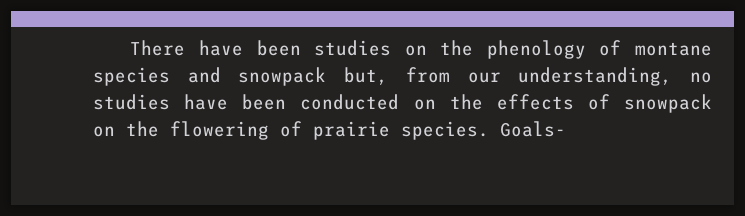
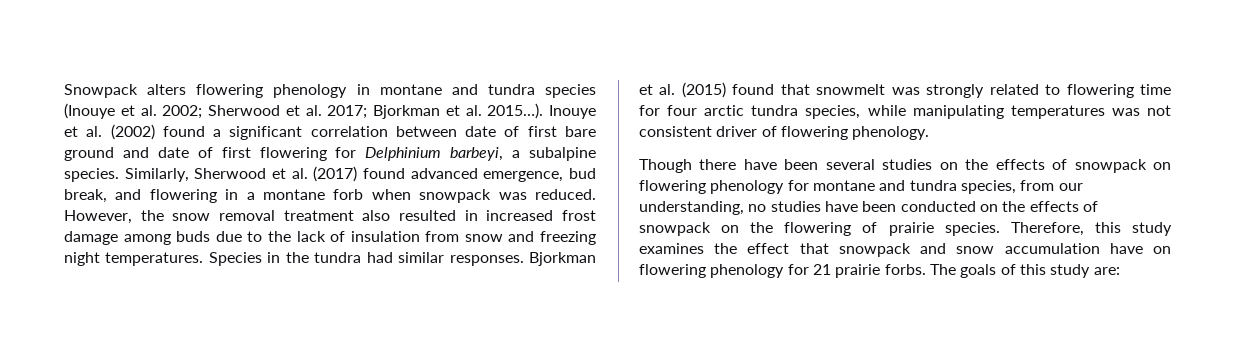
- There have been studies on the phenology of montane species and snowpack but, from our understanding, no studies have been conducted on the effects of snowpack on the flowering of prairie species.
+ Snowpack alters flowering phenology in montane and tundra species (Inouye et al. 2002; Sherwood et al. 2017; Bjorkman et al. 2015…). Inouye et al. (2002) found a significant correlation between date of first bare ground and date of first flowering for Delphinium barbeyi, a subalpine species. Similarly, Sherwood et al. (2017) found advanced emergence, bud break, and flowering in a montane forb when snowpack was reduced. However, the snow removal treatment also resulted in increased frost damage among buds due to the lack of insulation from snow and freezing night temperatures. Species in the tundra had similar responses. Bjorkman et al. (2015) found that snowmelt was strongly related to flowering time for four arctic tundra species, while manipulating temperatures was not consistent driver of flowering phenology.
+ Though there have been several studies on the effects of snowpack on flowering phenology for montane and tundra species, from our understanding, no studies have been conducted on the effects of snowpack on the flowering of prairie species.
- Goals-
+ Therefore, this study examines the effect that snowpack and snow accumulation have on flowering phenology for 21 prairie forbs. The goals of this study are:

